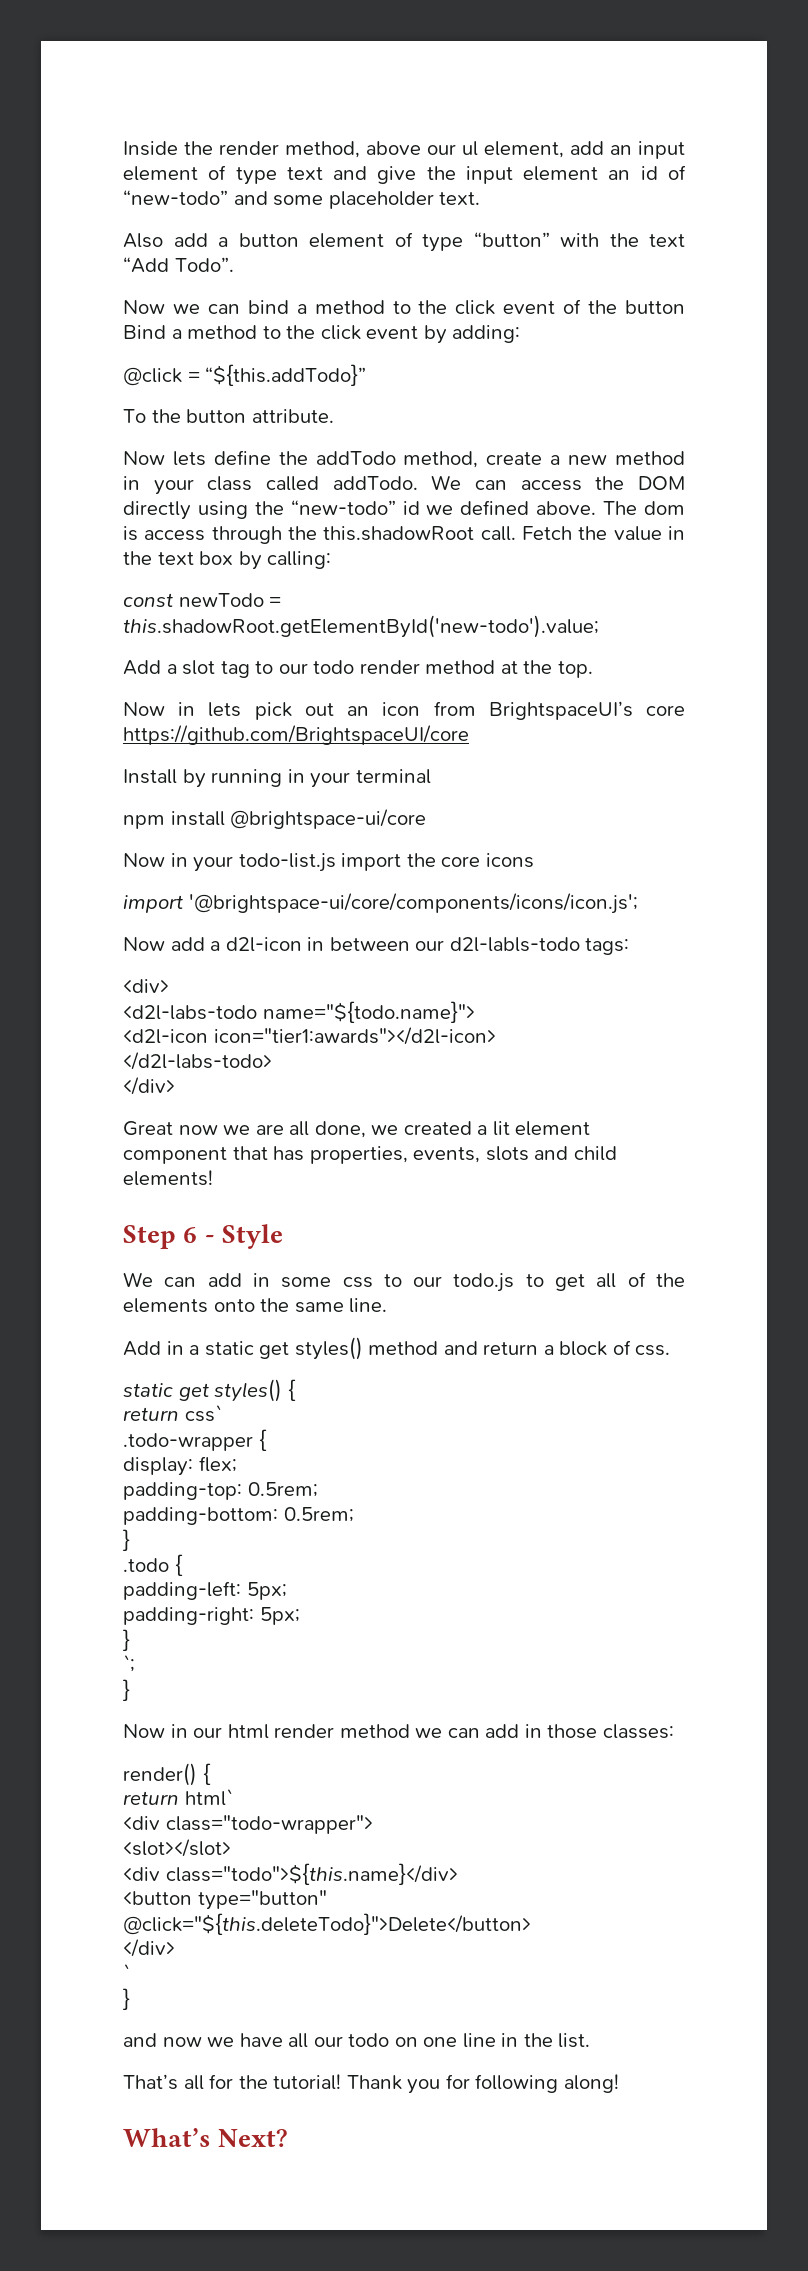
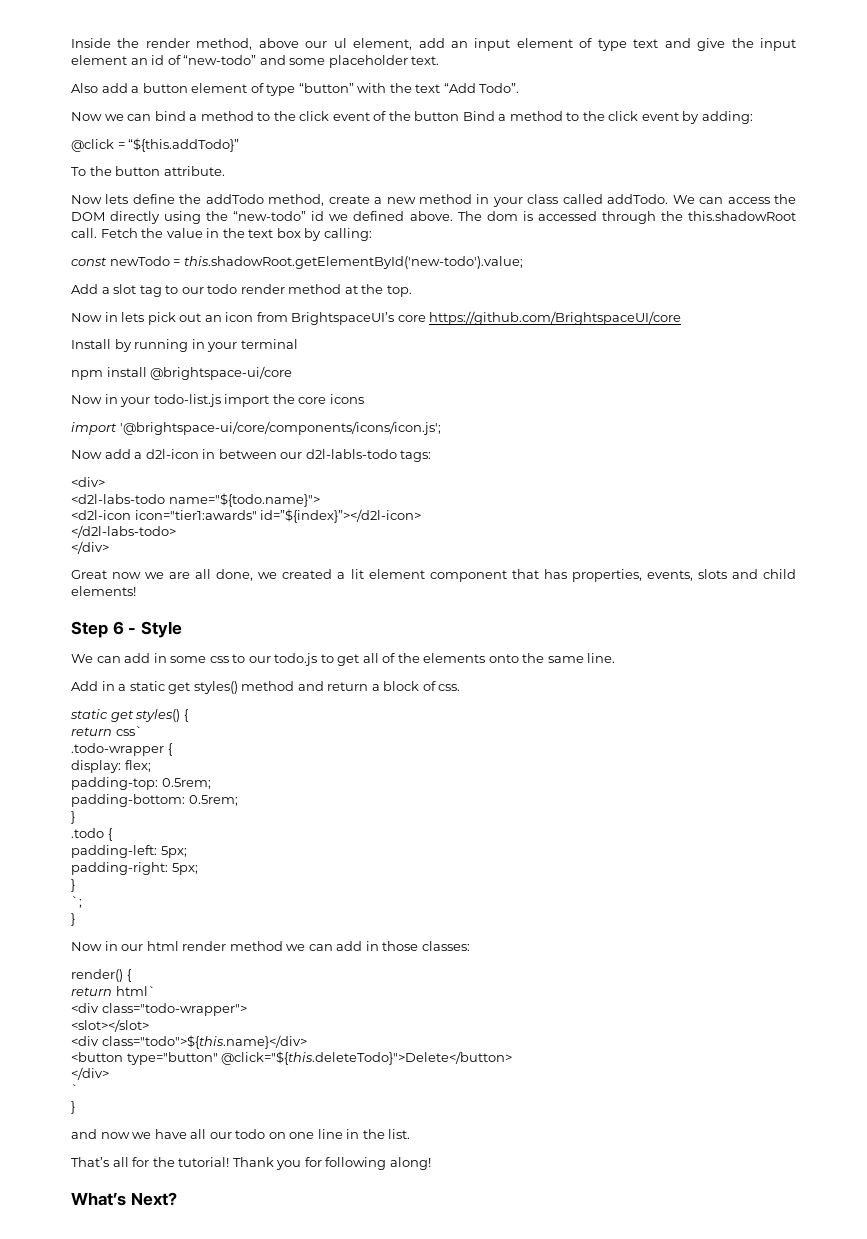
- The dom is access through the this.shadowRoot call.
+ The dom is accessed through the this.shadowRoot call.
- <d2l-icon icon="tier1:awards"></d2l-icon>
+ <d2l-icon icon="tier1:awards" id=”${index}”></d2l-icon>

